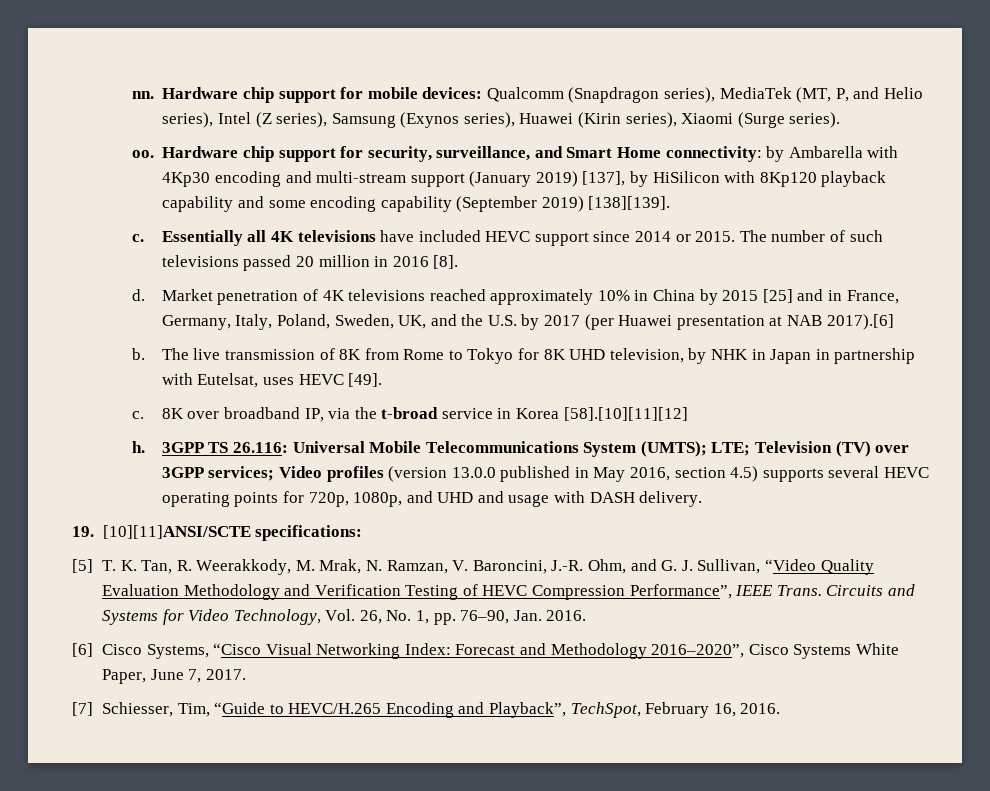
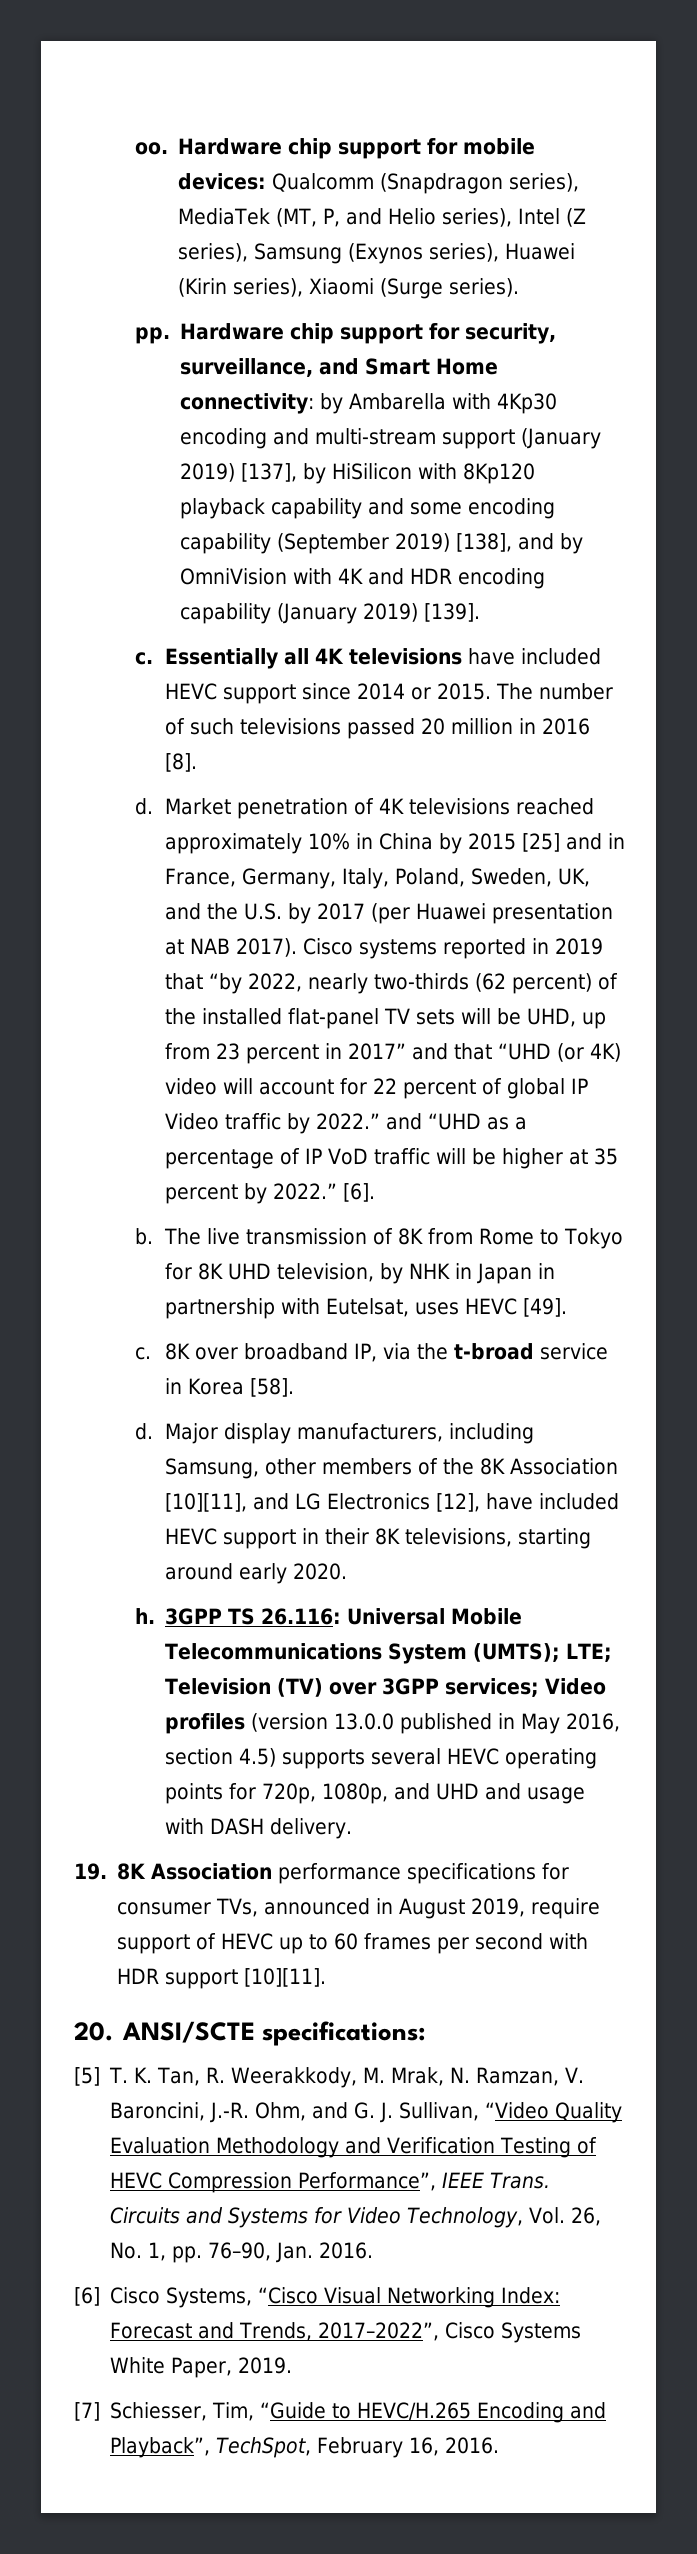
- nn.
+ oo.
- oo. Hardware chip support for security, surveillance, and Smart Home connectivity: by Ambarella with 4Kp30 encoding and multi-stream support (January 2019) [137], by HiSilicon with 8Kp120 playback capability and some encoding capability (September 2019) [138][139].
+ pp. Hardware chip support for security, surveillance, and Smart Home connectivity: by Ambarella with 4Kp30 encoding and multi-stream support (January 2019) [137], by HiSilicon with 8Kp120 playback capability and some encoding capability (September 2019) [138], and by OmniVision with 4K and HDR encoding capability (January 2019) [139].
- Market penetration of 4K televisions reached approximately 10% in China by 2015 [25] and in France, Germany, Italy, Poland, Sweden, UK, and the U.S. by 2017 (per Huawei presentation at NAB 2017).[6]
+ Market penetration of 4K televisions reached approximately 10% in China by 2015 [25] and in France, Germany, Italy, Poland, Sweden, UK, and the U.S. by 2017 (per Huawei presentation at NAB 2017). Cisco systems reported in 2019 that “by 2022, nearly two-thirds (62 percent) of the installed flat-panel TV sets will be UHD, up from 23 percent in 2017” and that “UHD (or 4K) video will account for 22 percent of global IP Video traffic by 2022.” and “UHD as a percentage of IP VoD traffic will be higher at 35 percent by 2022.” [6].
- 8K over broadband IP, via the t-broad service in Korea [58].[10][11][12]
+ 8K over broadband IP, via the t-broad service in Korea [58].
+ d. Major display manufacturers, including Samsung, other members of the 8K Association [10][11], and LG Electronics [12], have included HEVC support in their 8K televisions, starting around early 2020.
- 19. [10][11]ANSI/SCTE specifications:
+ 19. 8K Association performance specifications for consumer TVs, announced in August 2019, require support of HEVC up to 60 frames per second with HDR support [10][11].
+ 20. ANSI/SCTE specifications:
- [6] Cisco Systems, “Cisco Visual Networking Index: Forecast and Methodology 2016–2020”, Cisco Systems White Paper, June 7, 2017.
+ [6] Cisco Systems, “Cisco Visual Networking Index: Forecast and Trends, 2017–2022”, Cisco Systems White Paper, 2019.

